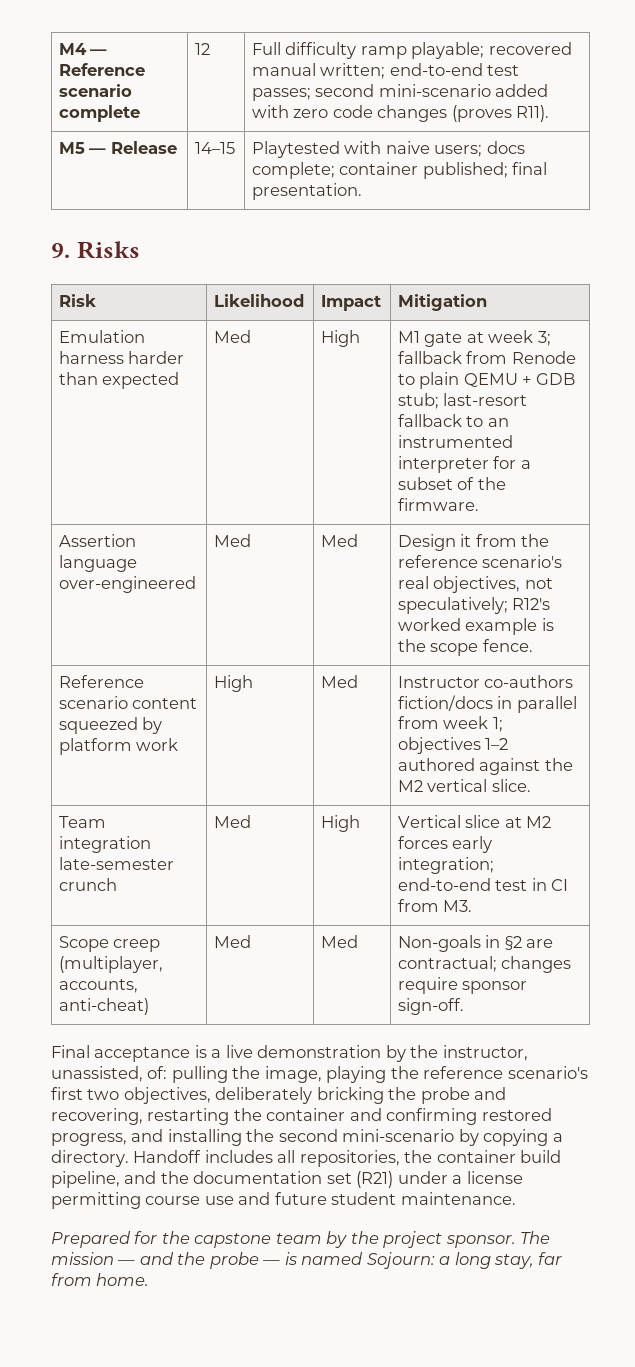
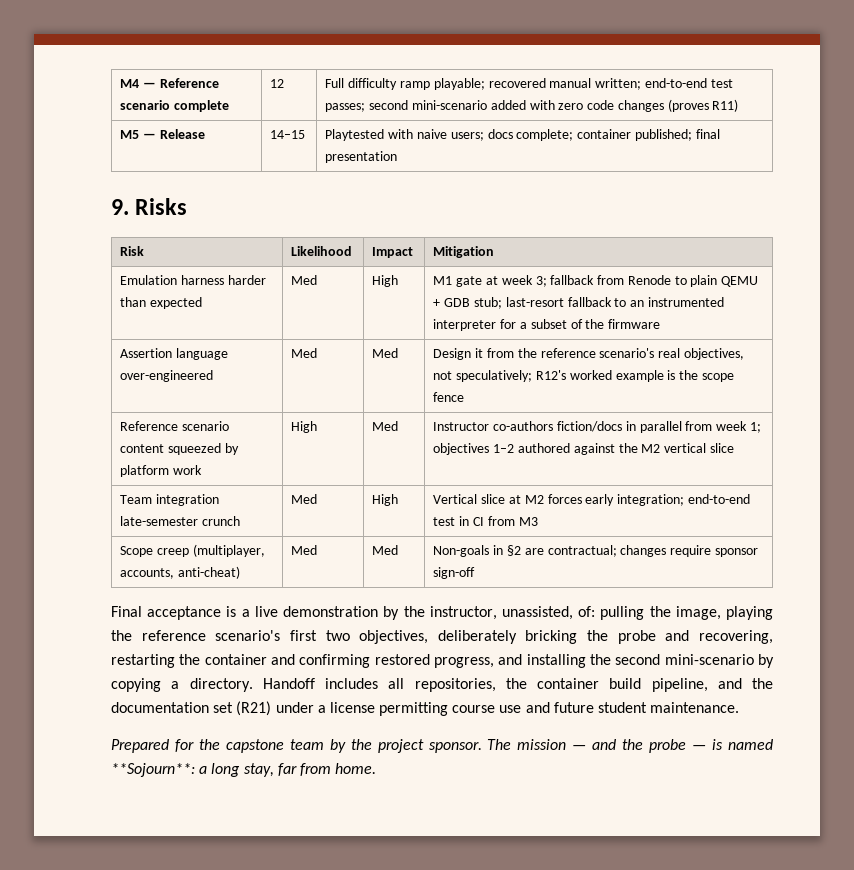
- M4 — Reference scenario complete | 12 | Full difficulty ramp playable; recovered manual written; end-to-end test passes; second mini-scenario added with zero code changes (proves R11).
+ M4 — Reference scenario complete | 12 | Full difficulty ramp playable; recovered manual written; end-to-end test passes; second mini-scenario added with zero code changes (proves R11)
- M5 — Release | 14–15 | Playtested with naive users; docs complete; container published; final presentation.
+ M5 — Release | 14–15 | Playtested with naive users; docs complete; container published; final presentation
- Emulation harness harder than expected | Med | High | M1 gate at week 3; fallback from Renode to plain QEMU + GDB stub; last-resort fallback to an instrumented interpreter for a subset of the firmware.
+ Emulation harness harder than expected | Med | High | M1 gate at week 3; fallback from Renode to plain QEMU + GDB stub; last-resort fallback to an instrumented interpreter for a subset of the firmware
- Assertion language over-engineered | Med | Med | Design it from the reference scenario's real objectives, not speculatively; R12's worked example is the scope fence.
+ Assertion language over-engineered | Med | Med | Design it from the reference scenario's real objectives, not speculatively; R12's worked example is the scope fence
- Reference scenario content squeezed by platform work | High | Med | Instructor co-authors fiction/docs in parallel from week 1; objectives 1–2 authored against the M2 vertical slice.
+ Reference scenario content squeezed by platform work | High | Med | Instructor co-authors fiction/docs in parallel from week 1; objectives 1–2 authored against the M2 vertical slice
- Team integration late-semester crunch | Med | High | Vertical slice at M2 forces early integration; end-to-end test in CI from M3.
+ Team integration late-semester crunch | Med | High | Vertical slice at M2 forces early integration; end-to-end test in CI from M3
- Scope creep (multiplayer, accounts, anti-cheat) | Med | Med | Non-goals in §2 are contractual; changes require sponsor sign-off.
+ Scope creep (multiplayer, accounts, anti-cheat) | Med | Med | Non-goals in §2 are contractual; changes require sponsor sign-off
- The mission — and the probe — is named Sojourn: a long stay, far from home.
+ The mission — and the probe — is named **Sojourn**: a long stay, far from home.

